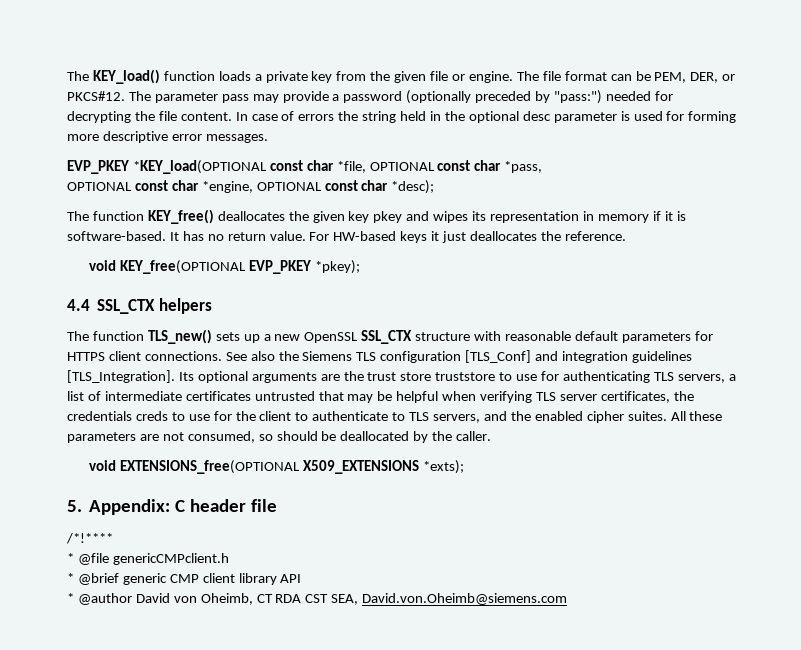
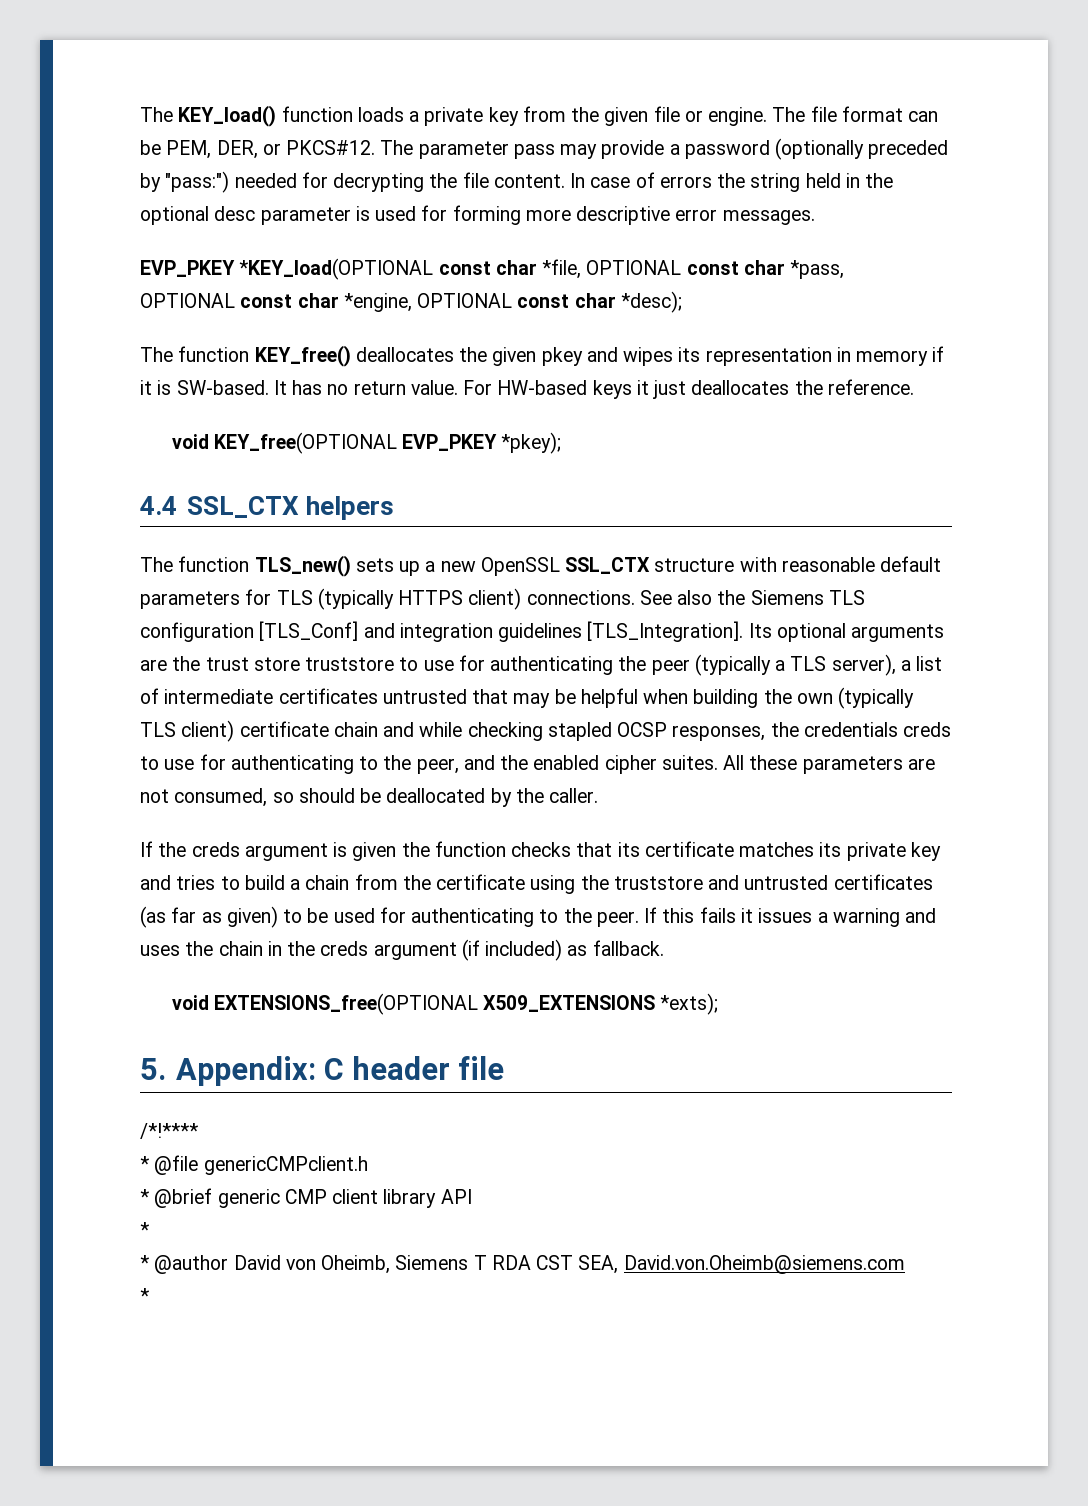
- The function KEY_free() deallocates the given key pkey and wipes its representation in memory if it is software-based.
+ The function KEY_free() deallocates the given pkey and wipes its representation in memory if it is SW-based.
- The function TLS_new() sets up a new OpenSSL SSL_CTX structure with reasonable default parameters for HTTPS client connections.
+ The function TLS_new() sets up a new OpenSSL SSL_CTX structure with reasonable default parameters for TLS (typically HTTPS client) connections.
- Its optional arguments are the trust store truststore to use for authenticating TLS servers, a list of intermediate certificates untrusted that may be helpful when verifying TLS server certificates, the credentials creds to use for the client to authenticate to TLS servers, and the enabled cipher suites.
+ Its optional arguments are the trust store truststore to use for authenticating the peer (typically a TLS server), a list of intermediate certificates untrusted that may be helpful when building the own (typically TLS client) certificate chain and while checking stapled OCSP responses, the credentials creds to use for authenticating to the peer, and the enabled cipher suites.
+ If the creds argument is given the function checks that its certificate matches its private key and tries to build a chain from the certificate using the truststore and untrusted certificates (as far as given) to be used for authenticating to the peer. If this fails it issues a warning and uses the chain in the creds argument (if included) as fallback.
  * @brief generic CMP client library API
- * @author David von Oheimb, CT RDA CST SEA, David.von.Oheimb@siemens.com
+ *
+ * @author David von Oheimb, Siemens T RDA CST SEA, David.von.Oheimb@siemens.com
+ *

